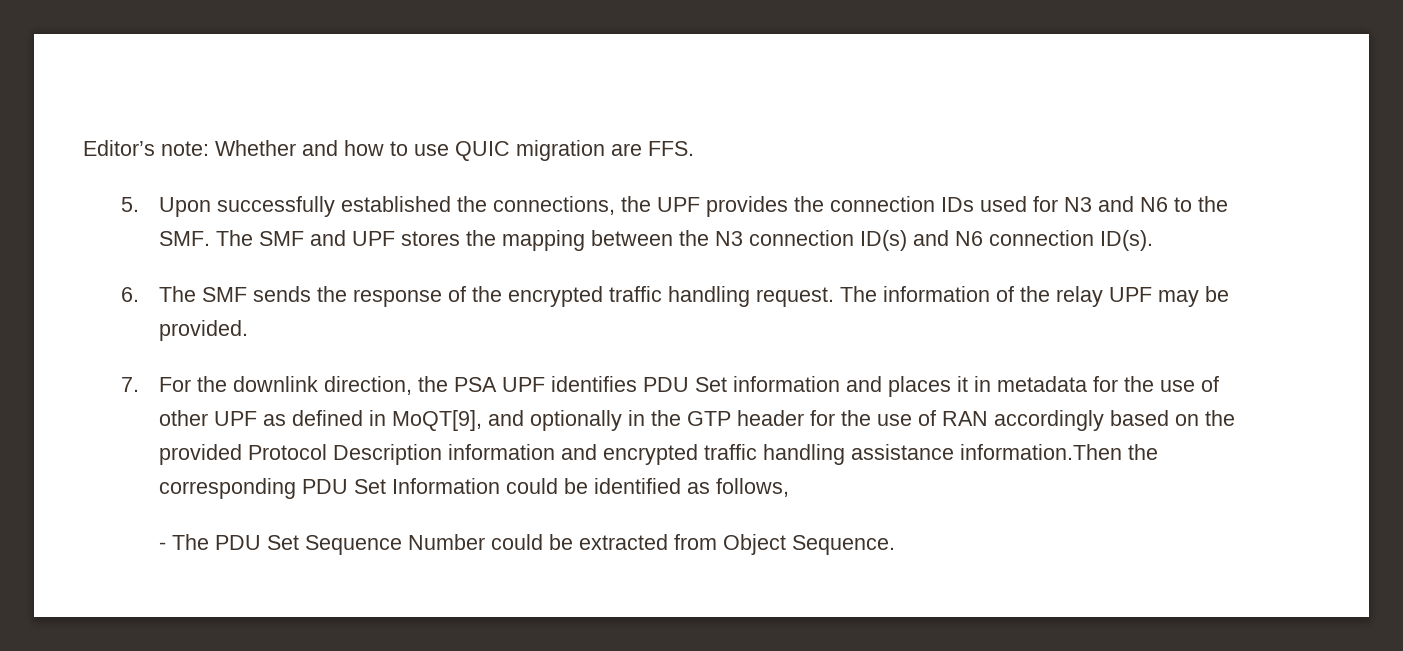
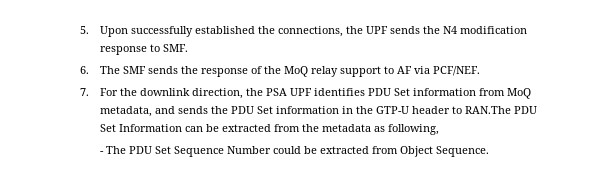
- Editor’s note: Whether and how to use QUIC migration are FFS.
- 5. Upon successfully established the connections, the UPF provides the connection IDs used for N3 and N6 to the SMF. The SMF and UPF stores the mapping between the N3 connection ID(s) and N6 connection ID(s).
+ 5. Upon successfully established the connections, the UPF sends the N4 modification response to SMF.
- 6. The SMF sends the response of the encrypted traffic handling request. The information of the relay UPF may be provided.
+ 6. The SMF sends the response of the MoQ relay support to AF via PCF/NEF.
- 7. For the downlink direction, the PSA UPF identifies PDU Set information and places it in metadata for the use of other UPF as defined in MoQT[9], and optionally in the GTP header for the use of RAN accordingly based on the provided Protocol Description information and encrypted traffic handling assistance information.Then the corresponding PDU Set Information could be identified as follows,
+ 7. For the downlink direction, the PSA UPF identifies PDU Set information from MoQ metadata, and sends the PDU Set information in the GTP-U header to RAN.The PDU Set Information can be extracted from the metadata as following,

